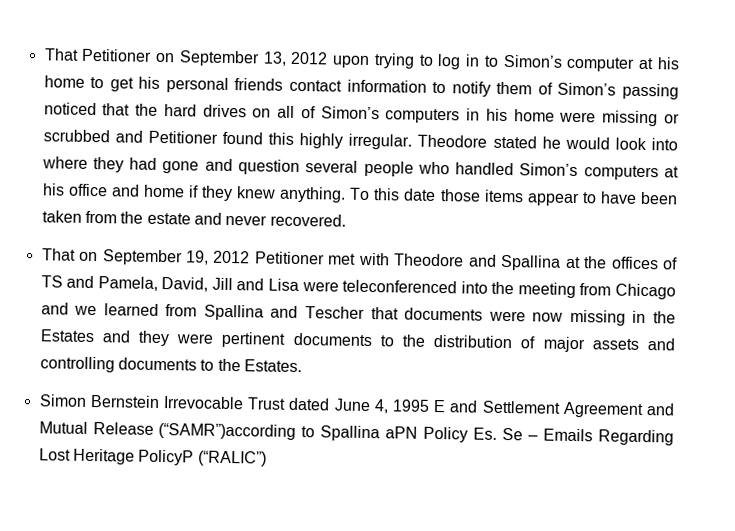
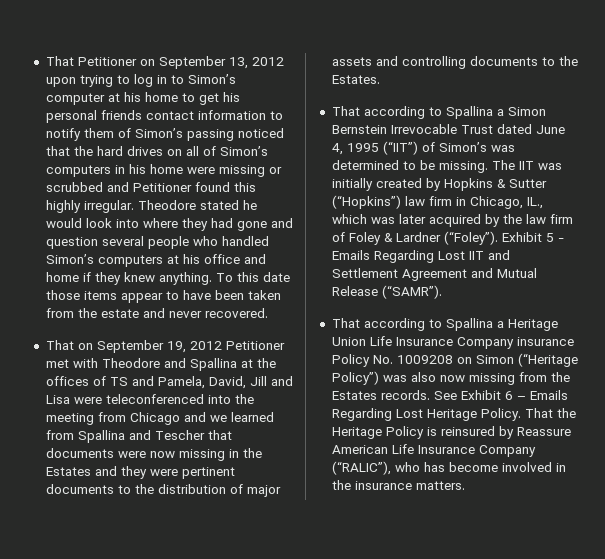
- Simon Bernstein Irrevocable Trust dated June 4, 1995 E and Settlement Agreement and Mutual Release (“SAMR”)according to Spallina aPN Policy Es. Se – Emails Regarding Lost Heritage PolicyP (“RALIC”)
+ That according to Spallina a Simon Bernstein Irrevocable Trust dated June 4, 1995 (“IIT”) of Simon’s was determined to be missing. The IIT was initially created by Hopkins & Sutter (“Hopkins”) law firm in Chicago, IL., which was later acquired by the law firm of Foley & Lardner (“Foley”). Exhibit 5 - Emails Regarding Lost IIT and Settlement Agreement and Mutual Release (“SAMR”).
+ That according to Spallina a Heritage Union Life Insurance Company insurance Policy No. 1009208 on Simon (“Heritage Policy”) was also now missing from the Estates records. See Exhibit 6 – Emails Regarding Lost Heritage Policy. That the Heritage Policy is reinsured by Reassure American Life Insurance Company (“RALIC”), who has become involved in the insurance matters.

